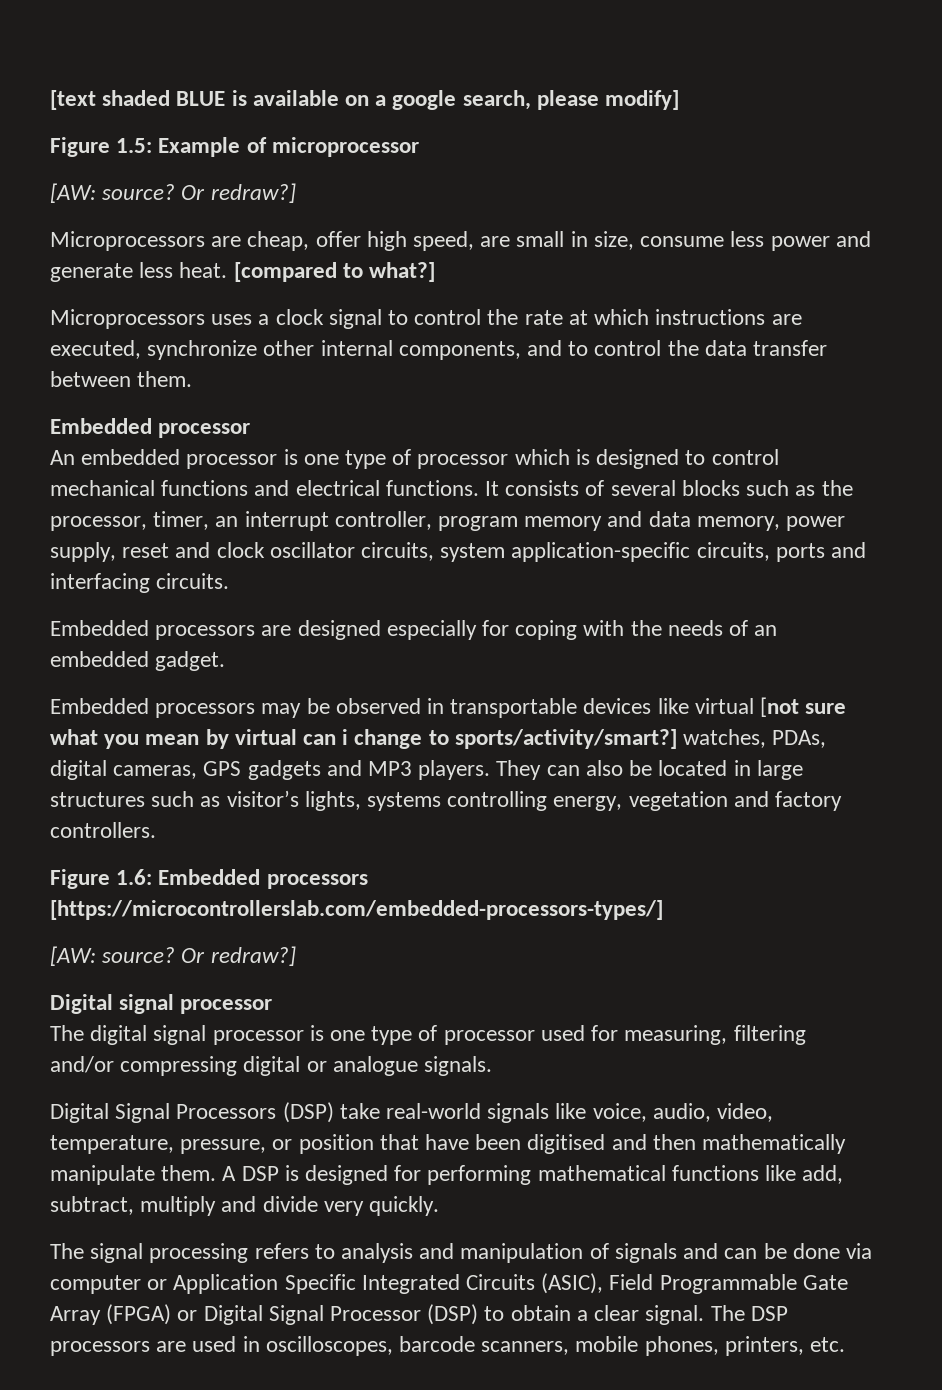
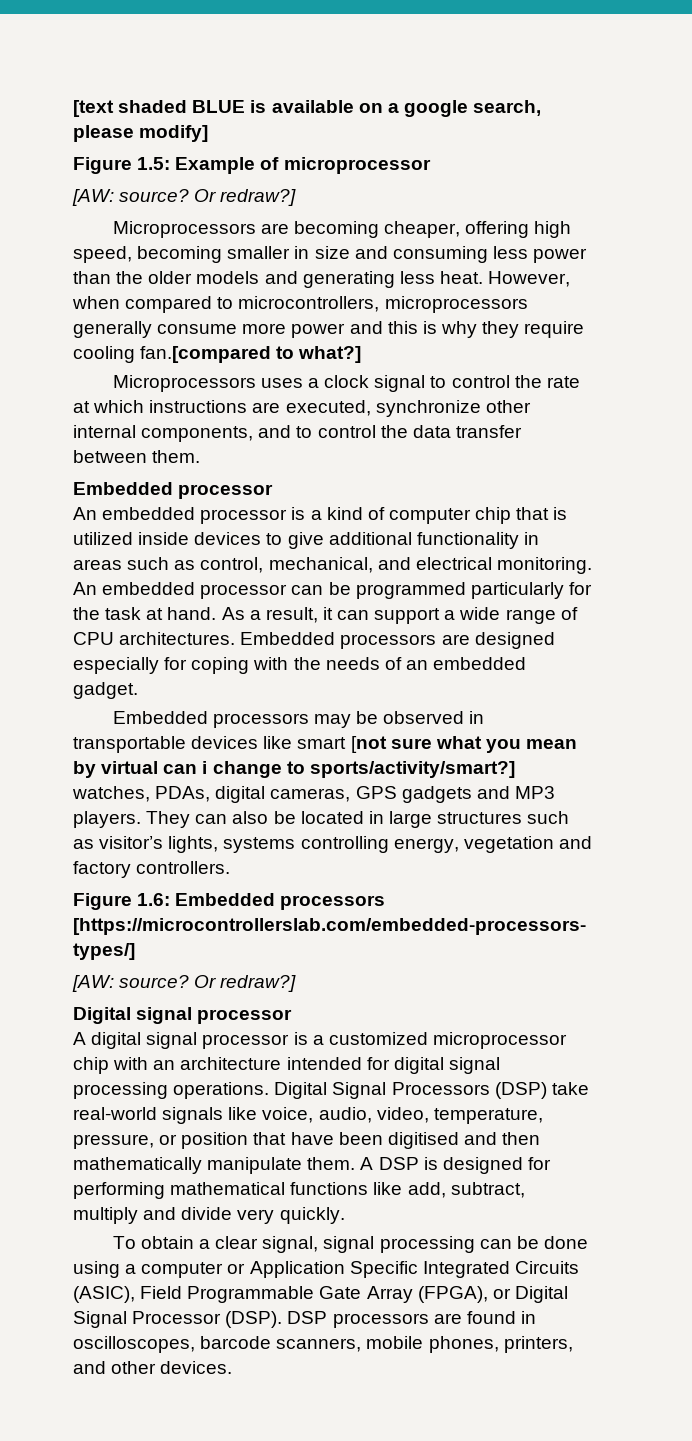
- Microprocessors are cheap, offer high speed, are small in size, consume less power and generate less heat. [compared to what?]
+ Microprocessors are becoming cheaper, offering high speed, becoming smaller in size and consuming less power than the older models and generating less heat. However, when compared to microcontrollers, microprocessors generally consume more power and this is why they require cooling fan.[compared to what?]
- An embedded processor is one type of processor which is designed to control mechanical functions and electrical functions. It consists of several blocks such as the processor, timer, an interrupt controller, program memory and data memory, power supply, reset and clock oscillator circuits, system application-specific circuits, ports and interfacing circuits.
- Embedded processors are designed especially for coping with the needs of an embedded gadget.
+ An embedded processor is a kind of computer chip that is utilized inside devices to give additional functionality in areas such as control, mechanical, and electrical monitoring. An embedded processor can be programmed particularly for the task at hand. As a result, it can support a wide range of CPU architectures. Embedded processors are designed especially for coping with the needs of an embedded gadget.
- Embedded processors may be observed in transportable devices like virtual [not sure what you mean by virtual can i change to sports/activity/smart?] watches, PDAs, digital cameras, GPS gadgets and MP3 players.
+ Embedded processors may be observed in transportable devices like smart [not sure what you mean by virtual can i change to sports/activity/smart?] watches, PDAs, digital cameras, GPS gadgets and MP3 players.
- The digital signal processor is one type of processor used for measuring, filtering and/or compressing digital or analogue signals.
- Digital Signal Processors (DSP) take real-world signals like voice, audio, video, temperature, pressure, or position that have been digitised and then mathematically manipulate them.
+ A digital signal processor is a customized microprocessor chip with an architecture intended for digital signal processing operations. Digital Signal Processors (DSP) take real-world signals like voice, audio, video, temperature, pressure, or position that have been digitised and then mathematically manipulate them.
- The signal processing refers to analysis and manipulation of signals and can be done via computer or Application Specific Integrated Circuits (ASIC), Field Programmable Gate Array (FPGA) or Digital Signal Processor (DSP) to obtain a clear signal. The DSP processors are used in oscilloscopes, barcode scanners, mobile phones, printers, etc.
+ To obtain a clear signal, signal processing can be done using a computer or Application Specific Integrated Circuits (ASIC), Field Programmable Gate Array (FPGA), or Digital Signal Processor (DSP). DSP processors are found in oscilloscopes, barcode scanners, mobile phones, printers, and other devices.

